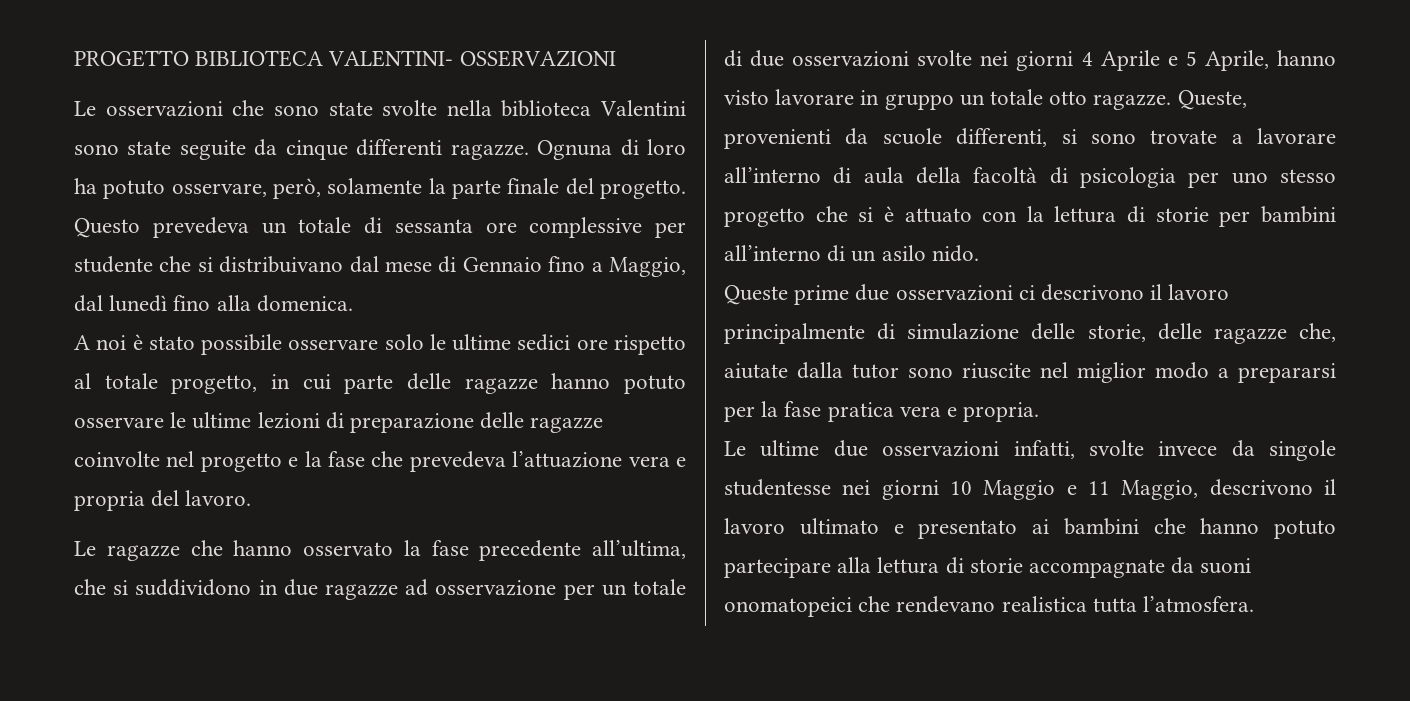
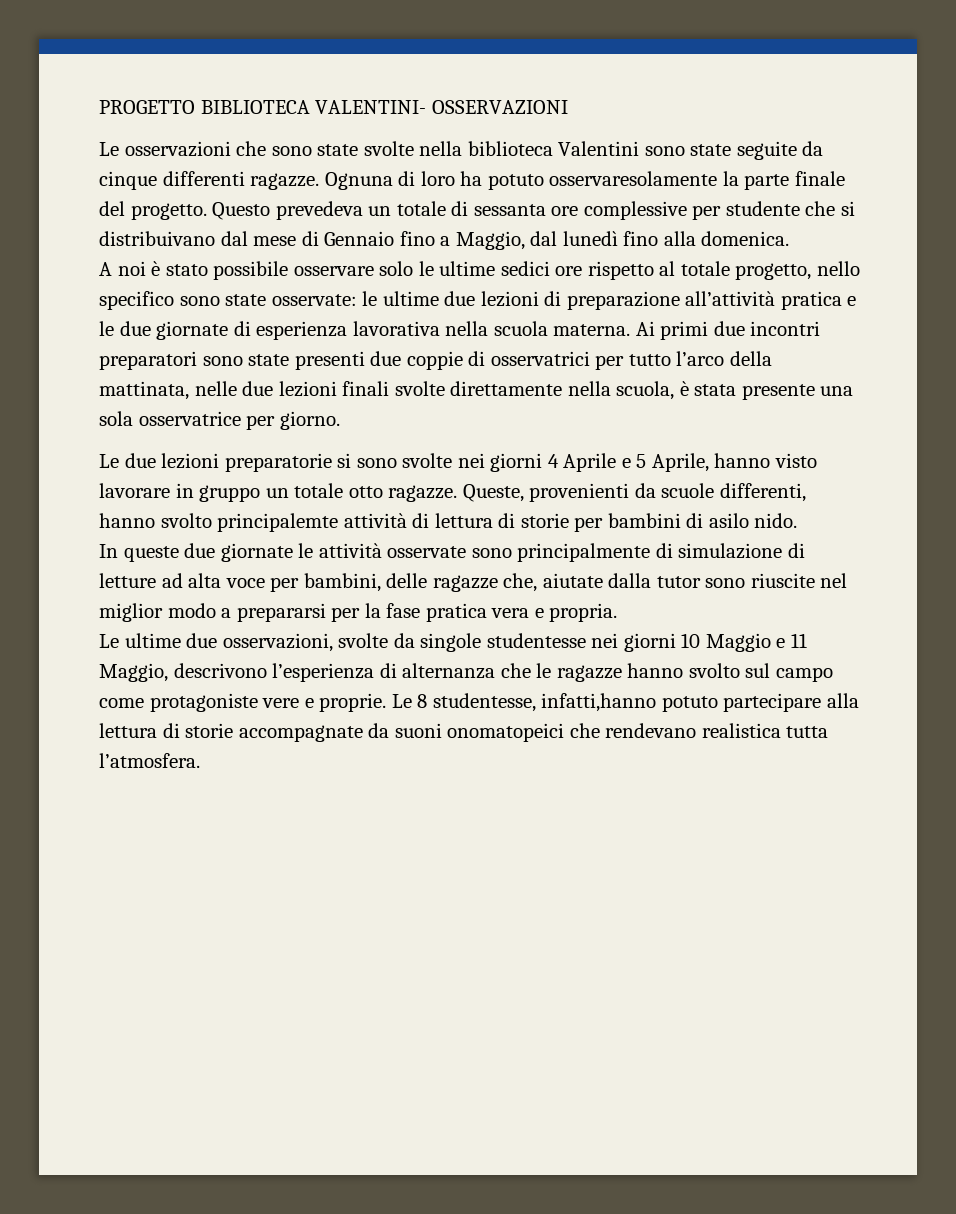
- Ognuna di loro ha potuto osservare, però, solamente la parte finale del progetto.
+ Ognuna di loro ha potuto osservaresolamente la parte finale del progetto.
- A noi è stato possibile osservare solo le ultime sedici ore rispetto al totale progetto, in cui parte delle ragazze hanno potuto osservare le ultime lezioni di preparazione delle ragazze coinvolte nel progetto e la fase che prevedeva l’attuazione vera e propria del lavoro.
- Le ragazze che hanno osservato la fase precedente all’ultima, che si suddividono in due ragazze ad osservazione per un totale di due osservazioni svolte nei giorni 4 Aprile e 5 Aprile, hanno visto lavorare in gruppo un totale otto ragazze.
+ A noi è stato possibile osservare solo le ultime sedici ore rispetto al totale progetto, nello specifico sono state osservate: le ultime due lezioni di preparazione all’attività pratica e le due giornate di esperienza lavorativa nella scuola materna. Ai primi due incontri preparatori sono state presenti due coppie di osservatrici per tutto l’arco della mattinata, nelle due lezioni finali svolte direttamente nella scuola, è stata presente una sola osservatrice per giorno.
+ Le due lezioni preparatorie si sono svolte nei giorni 4 Aprile e 5 Aprile, hanno visto lavorare in gruppo un totale otto ragazze.
- Queste, provenienti da scuole differenti, si sono trovate a lavorare all’interno di aula della facoltà di psicologia per uno stesso progetto che si è attuato con la lettura di storie per bambini all’interno di un asilo nido.
+ Queste, provenienti da scuole differenti, hanno svolto principalemte attività di lettura di storie per bambini di asilo nido.
- Queste prime due osservazioni ci descrivono il lavoro principalmente di simulazione delle storie, delle ragazze che, aiutate dalla tutor sono riuscite nel miglior modo a prepararsi per la fase pratica vera e propria.
+ In queste due giornate le attività osservate sono principalmente di simulazione di letture ad alta voce per bambini, delle ragazze che, aiutate dalla tutor sono riuscite nel miglior modo a prepararsi per la fase pratica vera e propria.
- Le ultime due osservazioni infatti, svolte invece da singole studentesse nei giorni 10 Maggio e 11 Maggio, descrivono il lavoro ultimato e presentato ai bambini che hanno potuto partecipare alla lettura di storie accompagnate da suoni onomatopeici che rendevano realistica tutta l’atmosfera.
+ Le ultime due osservazioni, svolte da singole studentesse nei giorni 10 Maggio e 11 Maggio, descrivono l’esperienza di alternanza che le ragazze hanno svolto sul campo come protagoniste vere e proprie. Le 8 studentesse, infatti,hanno potuto partecipare alla lettura di storie accompagnate da suoni onomatopeici che rendevano realistica tutta l’atmosfera.

